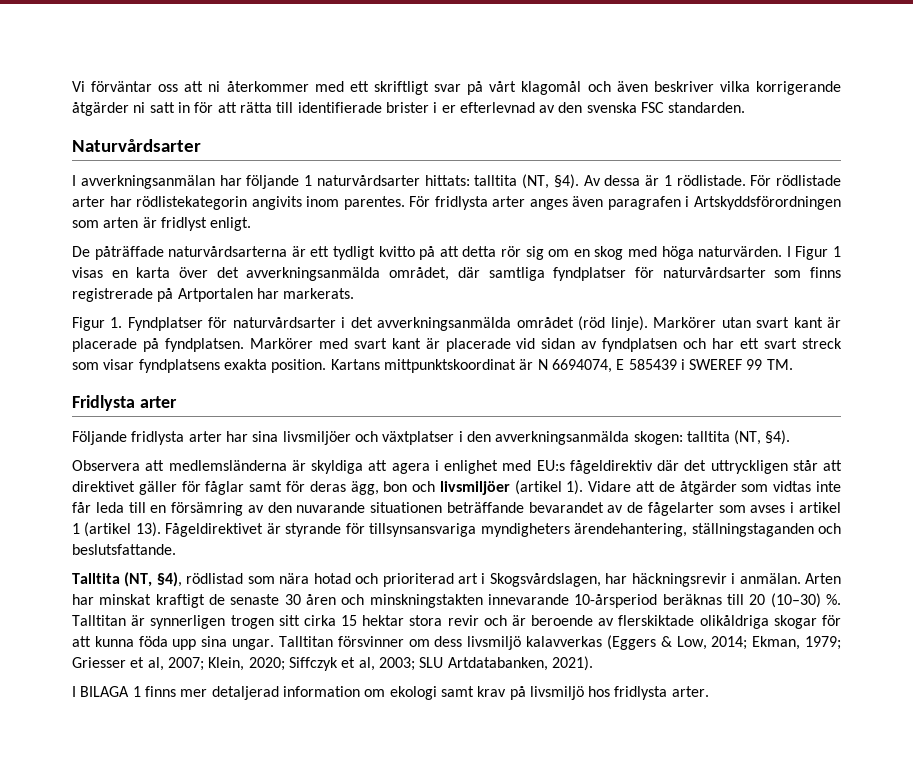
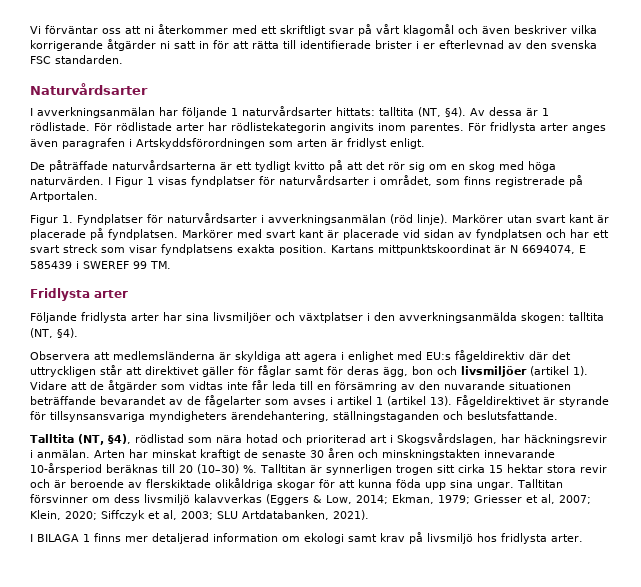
- De påträffade naturvårdsarterna är ett tydligt kvitto på att detta rör sig om en skog med höga naturvärden.
+ De påträffade naturvårdsarterna är ett tydligt kvitto på att det rör sig om en skog med höga naturvärden.
- I Figur 1 visas en karta över det avverkningsanmälda området, där samtliga fyndplatser för naturvårdsarter som finns registrerade på Artportalen har markerats.
+ I Figur 1 visas fyndplatser för naturvårdsarter i området, som finns registrerade på Artportalen.
- Figur 1. Fyndplatser för naturvårdsarter i det avverkningsanmälda området (röd linje).
+ Figur 1. Fyndplatser för naturvårdsarter i avverkningsanmälan (röd linje).

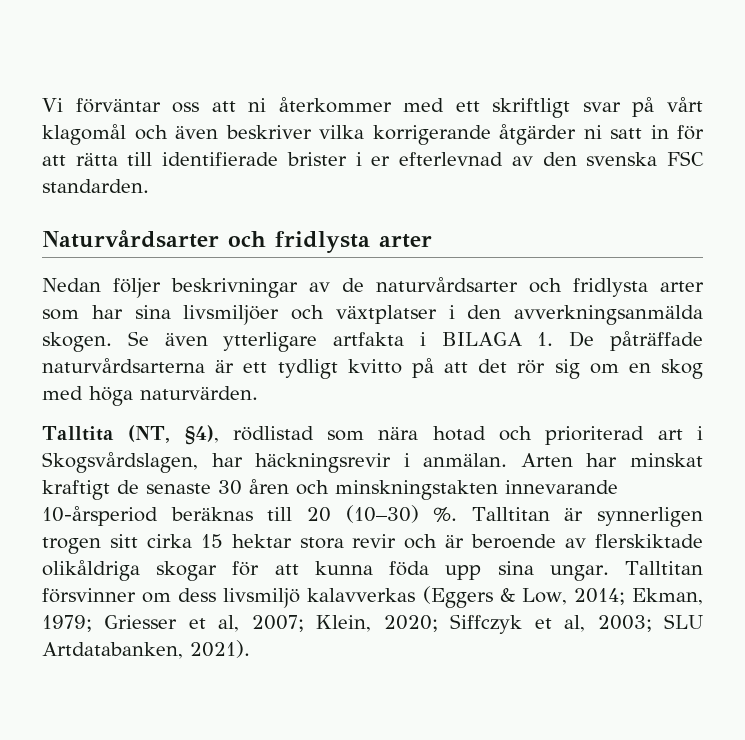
- Naturvårdsarter
- I avverkningsanmälan har följande 1 naturvårdsarter hittats: talltita (NT, §4). Av dessa är 1 rödlistade. För rödlistade arter har rödlistekategorin angivits inom parentes. För fridlysta arter anges även paragrafen i Artskyddsförordningen som arten är fridlyst enligt.
- De påträffade naturvårdsarterna är ett tydligt kvitto på att det rör sig om en skog med höga naturvärden. I Figur 1 visas fyndplatser för naturvårdsarter i området, som finns registrerade på Artportalen.
- Figur 1. Fyndplatser för naturvårdsarter i avverkningsanmälan (röd linje). Markörer utan svart kant är placerade på fyndplatsen. Markörer med svart kant är placerade vid sidan av fyndplatsen och har ett svart streck som visar fyndplatsens exakta position. Kartans mittpunktskoordinat är N 6694074, E 585439 i SWEREF 99 TM.
- Fridlysta arter
- Följande fridlysta arter har sina livsmiljöer och växtplatser i den avverkningsanmälda skogen: talltita (NT, §4).
- Observera att medlemsländerna är skyldiga att agera i enlighet med EU:s fågeldirektiv där det uttryckligen står att direktivet gäller för fåglar samt för deras ägg, bon och livsmiljöer (artikel 1). Vidare att de åtgärder som vidtas inte får leda till en försämring av den nuvarande situationen beträffande bevarandet av de fågelarter som avses i artikel 1 (artikel 13). Fågeldirektivet är styrande för tillsynsansvariga myndigheters ärendehantering, ställningstaganden och beslutsfattande.
+ Naturvårdsarter och fridlysta arter
+ Nedan följer beskrivningar av de naturvårdsarter och fridlysta arter som har sina livsmiljöer och växtplatser i den avverkningsanmälda skogen. Se även ytterligare artfakta i BILAGA 1. De påträffade naturvårdsarterna är ett tydligt kvitto på att det rör sig om en skog med höga naturvärden.
- I BILAGA 1 finns mer detaljerad information om ekologi samt krav på livsmiljö hos fridlysta arter.

